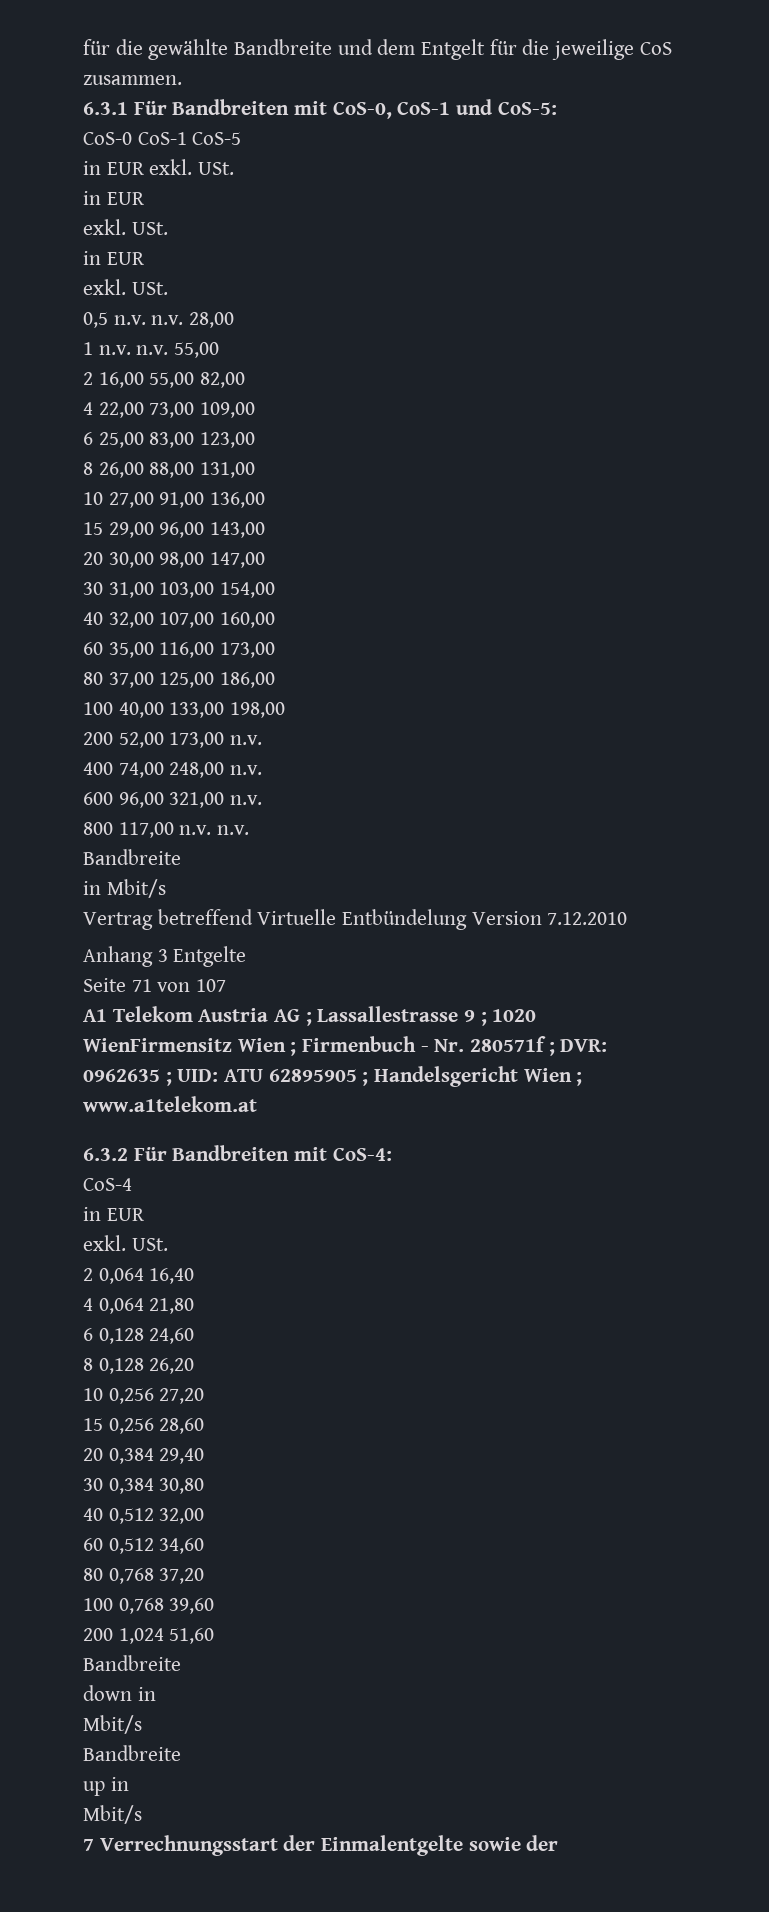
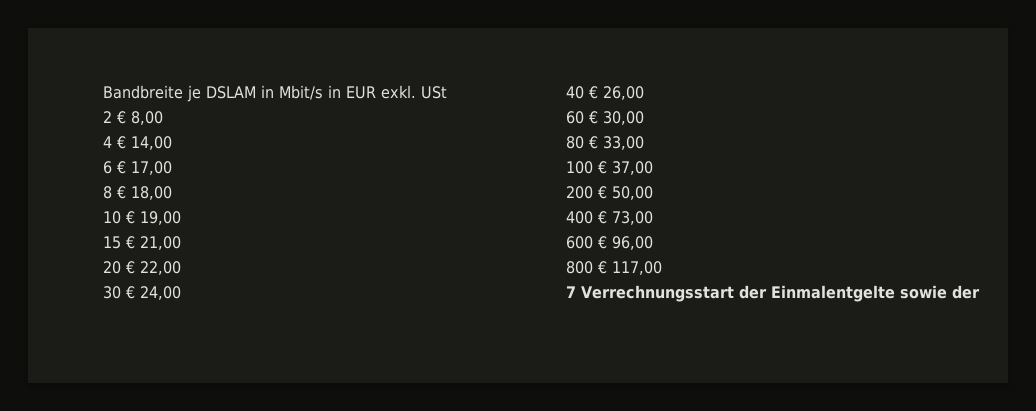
- für die gewählte Bandbreite und dem Entgelt für die jeweilige CoS zusammen.
- 6.3.1 Für Bandbreiten mit CoS-0, CoS-1 und CoS-5:
- CoS-0 CoS-1 CoS-5
- in EUR exkl. USt.
- in EUR
- exkl. USt.
- in EUR
- exkl. USt.
- 0,5 n.v. n.v. 28,00
- 1 n.v. n.v. 55,00
- 2 16,00 55,00 82,00
- 4 22,00 73,00 109,00
- 6 25,00 83,00 123,00
- 8 26,00 88,00 131,00
- 10 27,00 91,00 136,00
- 15 29,00 96,00 143,00
- 20 30,00 98,00 147,00
- 30 31,00 103,00 154,00
- 40 32,00 107,00 160,00
- 60 35,00 116,00 173,00
- 80 37,00 125,00 186,00
- 100 40,00 133,00 198,00
- 200 52,00 173,00 n.v.
- 400 74,00 248,00 n.v.
+ Bandbreite je DSLAM in Mbit/s in EUR exkl. USt
+ 2 € 8,00
+ 4 € 14,00
+ 6 € 17,00
+ 8 € 18,00
+ 10 € 19,00
+ 15 € 21,00
+ 20 € 22,00
+ 30 € 24,00
+ 40 € 26,00
+ 60 € 30,00
+ 80 € 33,00
+ 100 € 37,00
+ 200 € 50,00
+ 400 € 73,00
- 600 96,00 321,00 n.v.
+ 600 € 96,00
- 800 117,00 n.v. n.v.
- Bandbreite
- in Mbit/s
- Vertrag betreffend Virtuelle Entbündelung Version 7.12.2010
- Anhang 3 Entgelte
- Seite 71 von 107
- A1 Telekom Austria AG ; Lassallestrasse 9 ; 1020 WienFirmensitz Wien ; Firmenbuch - Nr. 280571f ; DVR: 0962635 ; UID: ATU 62895905 ; Handelsgericht Wien ; www.a1telekom.at
- 6.3.2 Für Bandbreiten mit CoS-4:
- CoS-4
- in EUR
- exkl. USt.
- 2 0,064 16,40
- 4 0,064 21,80
- 6 0,128 24,60
- 8 0,128 26,20
- 10 0,256 27,20
- 15 0,256 28,60
- 20 0,384 29,40
- 30 0,384 30,80
- 40 0,512 32,00
- 60 0,512 34,60
- 80 0,768 37,20
- 100 0,768 39,60
- 200 1,024 51,60
- Bandbreite
- down in
- Mbit/s
- Bandbreite
- up in
- Mbit/s
+ 800 € 117,00

